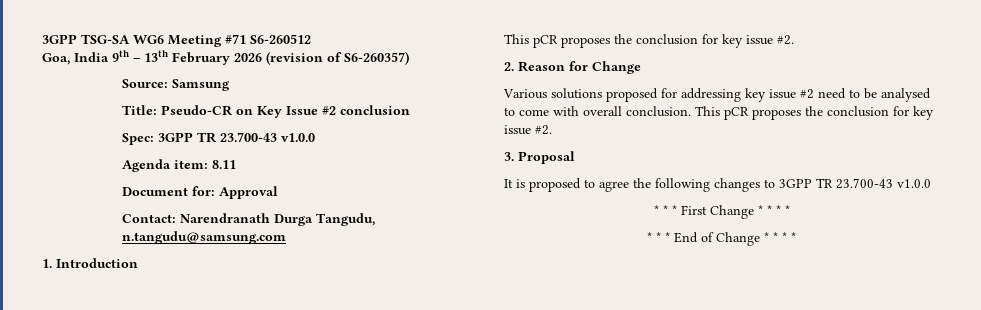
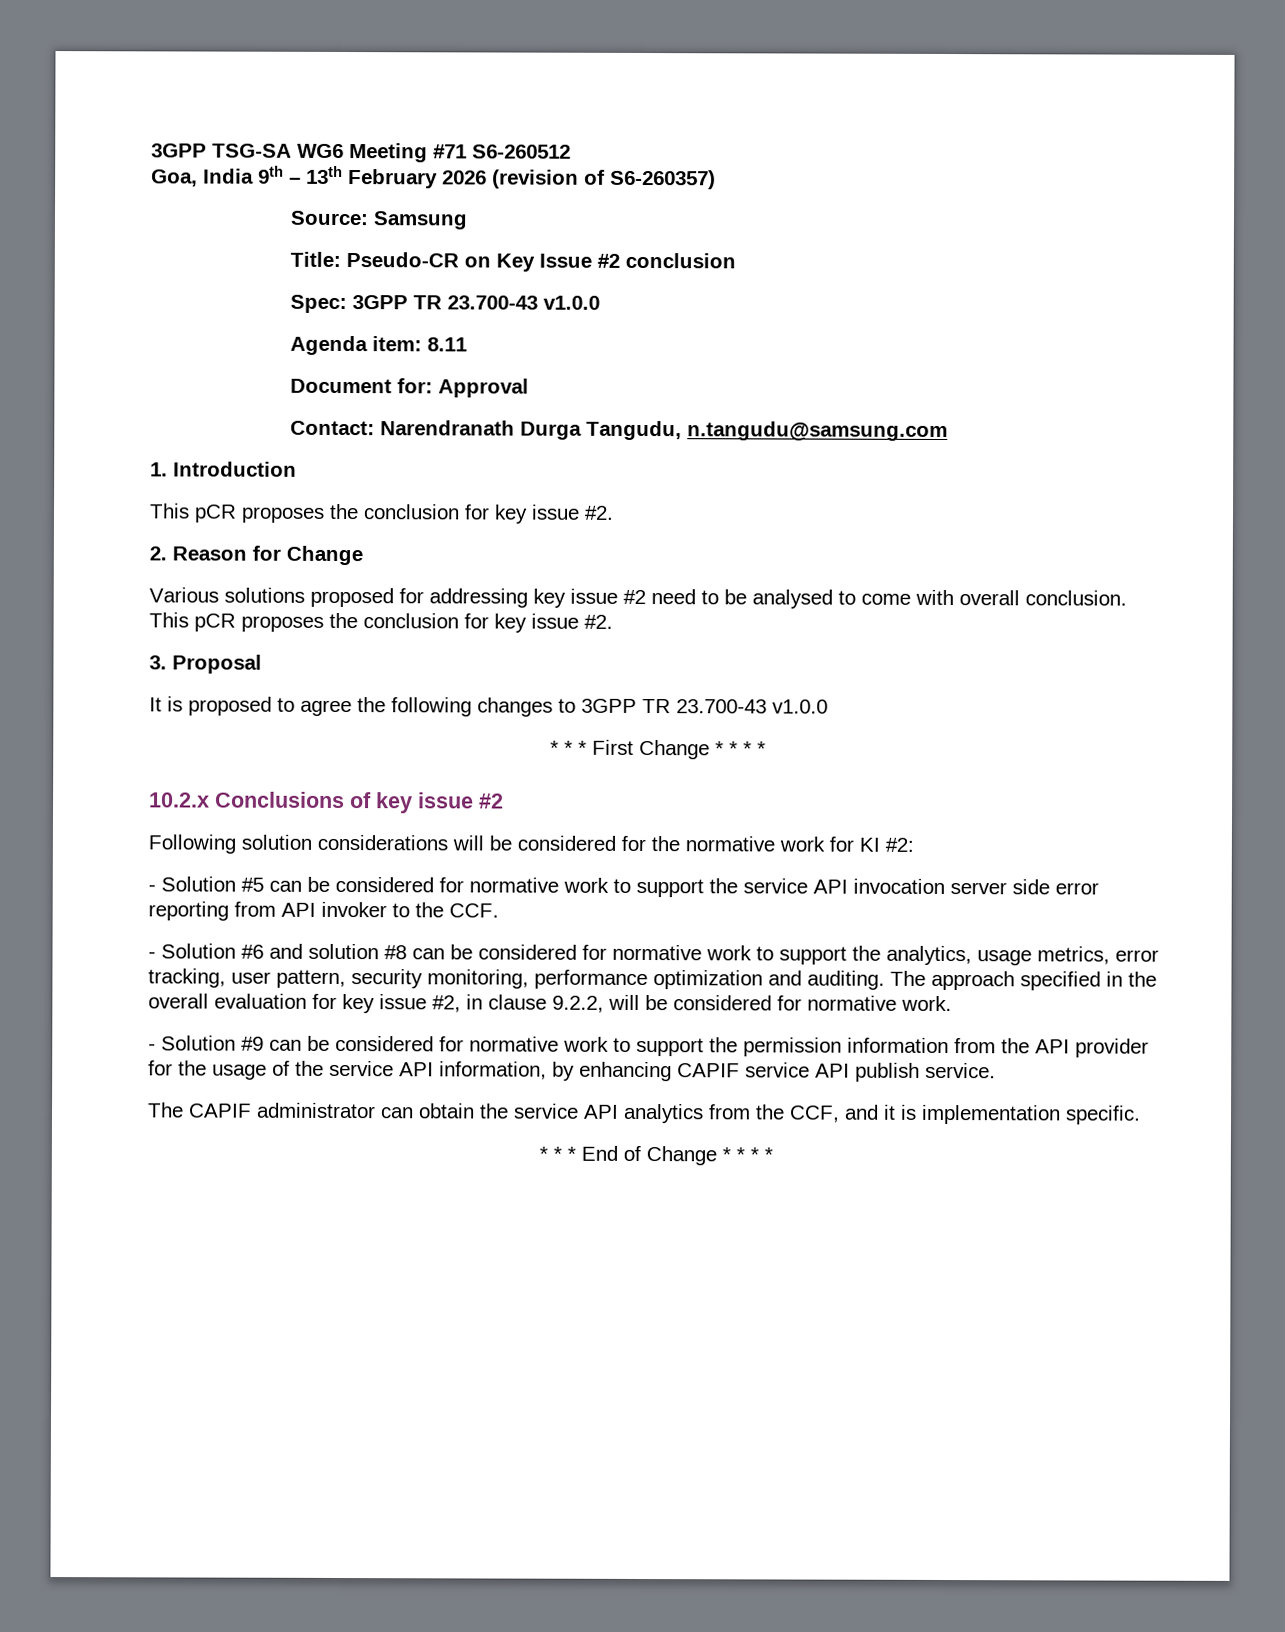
+ 10.2.x Conclusions of key issue #2
+ Following solution considerations will be considered for the normative work for KI #2:
+ - Solution #5 can be considered for normative work to support the service API invocation server side error reporting from API invoker to the CCF.
+ - Solution #6 and solution #8 can be considered for normative work to support the analytics, usage metrics, error tracking, user pattern, security monitoring, performance optimization and auditing. The approach specified in the overall evaluation for key issue #2, in clause 9.2.2, will be considered for normative work.
+ - Solution #9 can be considered for normative work to support the permission information from the API provider for the usage of the service API information, by enhancing CAPIF service API publish service.
+ The CAPIF administrator can obtain the service API analytics from the CCF, and it is implementation specific.

